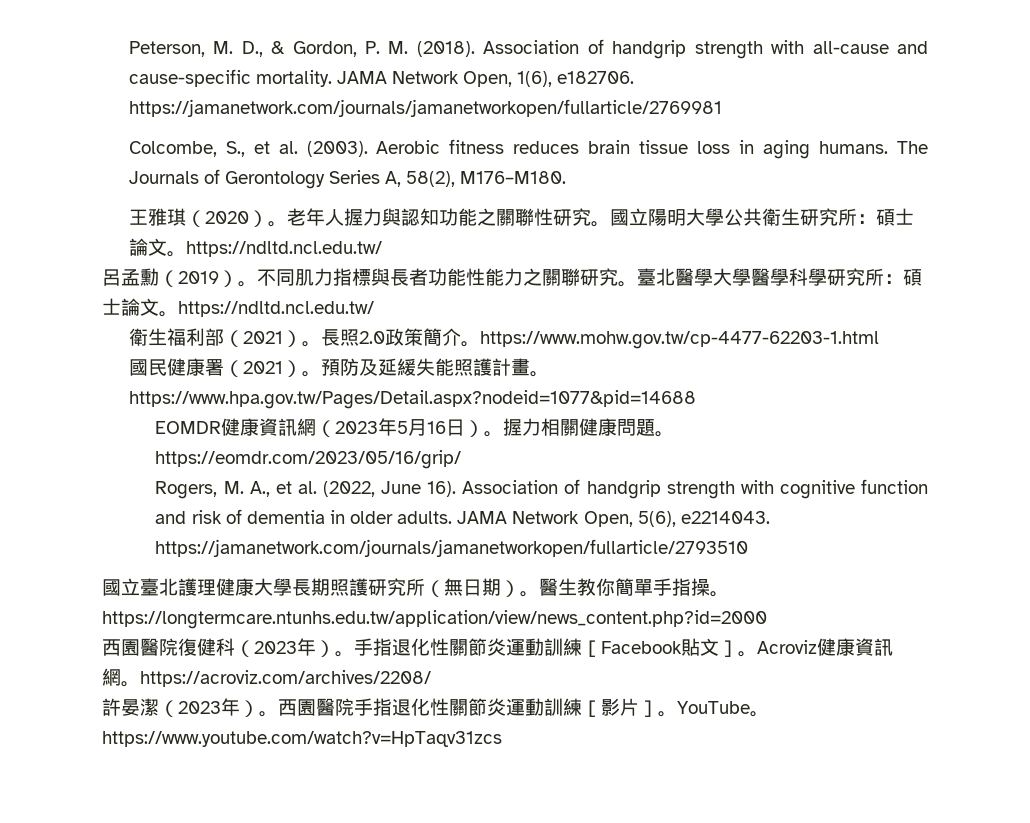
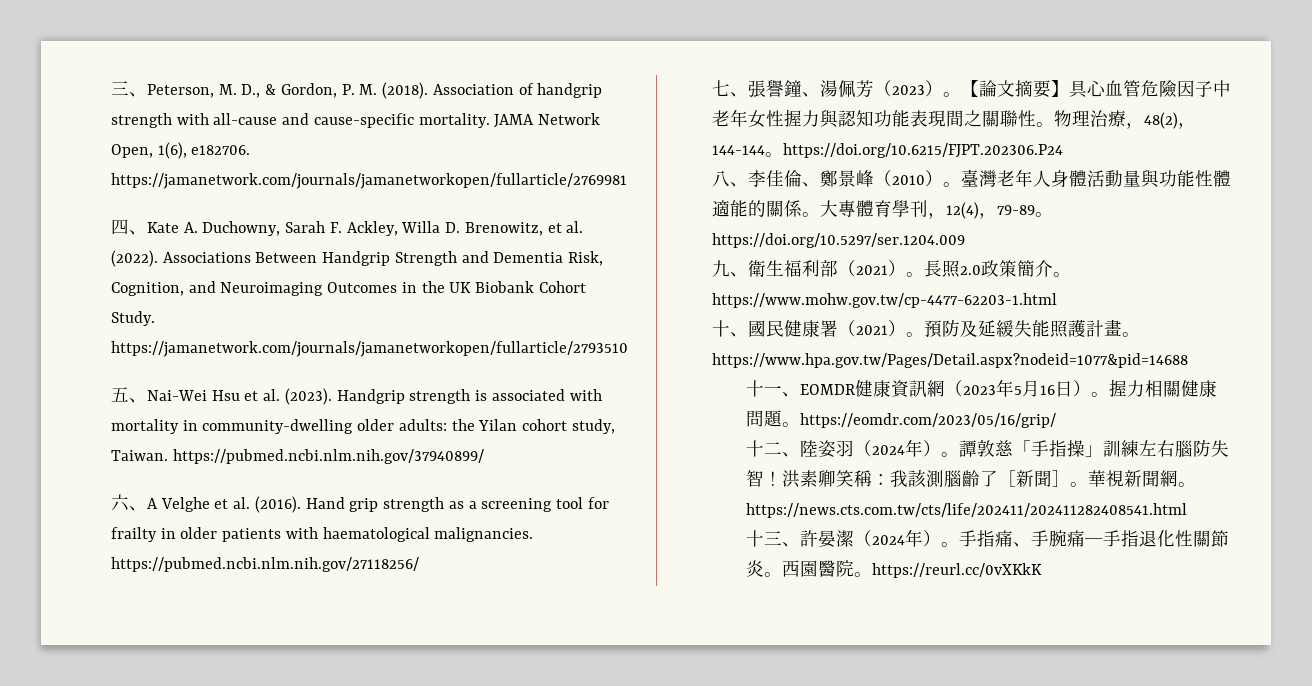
- Peterson, M. D., & Gordon, P. M. (2018).
+ 三、Peterson, M. D., & Gordon, P. M. (2018).
- Colcombe, S., et al. (2003). Aerobic fitness reduces brain tissue loss in aging humans. The Journals of Gerontology Series A, 58(2), M176–M180.
- 王雅琪（2020）。老年人握力與認知功能之關聯性研究。國立陽明大學公共衛生研究所：碩士論文。https://ndltd.ncl.edu.tw/
- 呂孟勳（2019）。不同肌力指標與長者功能性能力之關聯研究。臺北醫學大學醫學科學研究所：碩士論文。https://ndltd.ncl.edu.tw/
- 衛生福利部（2021）。
+ 四、Kate A. Duchowny, Sarah F. Ackley, Willa D. Brenowitz, et al. (2022). Associations Between Handgrip Strength and Dementia Risk, Cognition, and Neuroimaging Outcomes in the UK Biobank Cohort Study. https://jamanetwork.com/journals/jamanetworkopen/fullarticle/2793510
+ 五、Nai-Wei Hsu et al. (2023). Handgrip strength is associated with mortality in community-dwelling older adults: the Yilan cohort study, Taiwan. https://pubmed.ncbi.nlm.nih.gov/37940899/
+ 六、A Velghe et al. (2016). Hand grip strength as a screening tool for frailty in older patients with haematological malignancies. https://pubmed.ncbi.nlm.nih.gov/27118256/
+ 七、張譽鐘、湯佩芳（2023）。【論文摘要】具心血管危險因子中老年女性握力與認知功能表現間之關聯性。物理治療，48(2)，144-144。https://doi.org/10.6215/FJPT.202306.P24
+ 八、李佳倫、鄭景峰（2010）。臺灣老年人身體活動量與功能性體適能的關係。大專體育學刊，12(4)，79-89。https://doi.org/10.5297/ser.1204.009
+ 九、衛生福利部（2021）。
- 國民健康署（2021）。
+ 十、國民健康署（2021）。
- EOMDR健康資訊網（2023年5月16日）。
+ 十一、EOMDR健康資訊網（2023年5月16日）。
- Rogers, M. A., et al. (2022, June 16). Association of handgrip strength with cognitive function and risk of dementia in older adults. JAMA Network Open, 5(6), e2214043. https://jamanetwork.com/journals/jamanetworkopen/fullarticle/2793510
- 國立臺北護理健康大學長期照護研究所（無日期）。醫生教你簡單手指操。https://longtermcare.ntunhs.edu.tw/application/view/news_content.php?id=2000
- 西園醫院復健科（2023年）。手指退化性關節炎運動訓練［Facebook貼文］。Acroviz健康資訊網。https://acroviz.com/archives/2208/
- 許晏潔（2023年）。西園醫院手指退化性關節炎運動訓練［影片］。YouTube。https://www.youtube.com/watch?v=HpTaqv31zcs
+ 十二、陸姿羽（2024年）。譚敦慈「手指操」訓練左右腦防失智！洪素卿笑稱：我該測腦齡了［新聞］。華視新聞網。https://news.cts.com.tw/cts/life/202411/202411282408541.html
+ 十三、許晏潔（2024年）。手指痛、手腕痛─手指退化性關節炎。西園醫院。https://reurl.cc/0vXKkK

